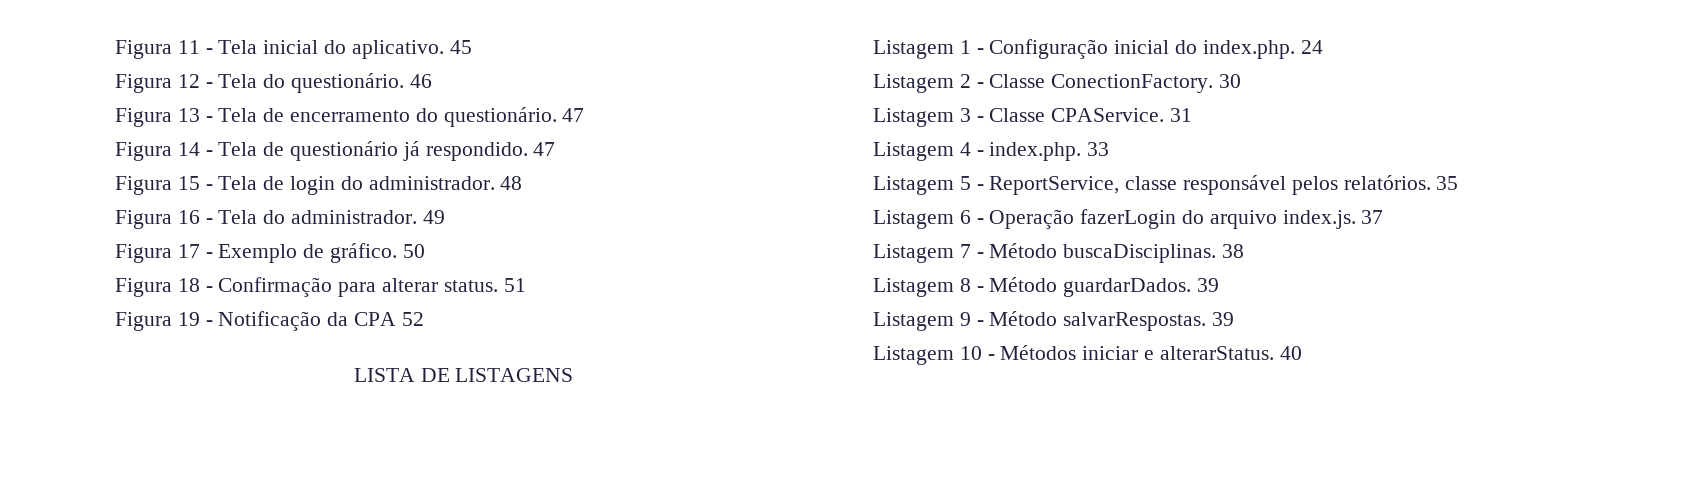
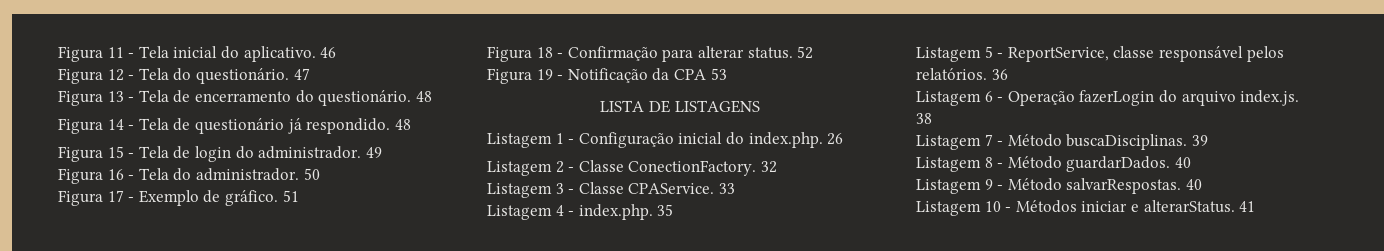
- 45
+ 46
- 46
+ 47
- Figura 13 - Tela de encerramento do questionário. 47
+ Figura 13 - Tela de encerramento do questionário. 48
- Figura 14 - Tela de questionário já respondido. 47
+ Figura 14 - Tela de questionário já respondido. 48
- 48
+ 49
- 49
+ 50
- 50
+ 51
- 51
+ 52
- Figura 19 - Notificação da CPA 52
+ Figura 19 - Notificação da CPA 53
- Listagem 1 - Configuração inicial do index.php. 24
+ Listagem 1 - Configuração inicial do index.php. 26
- 30
+ 32
- 31
+ 33
- Listagem 4 - index.php. 33
+ Listagem 4 - index.php. 35
- 35
+ 36
- Listagem 6 - Operação fazerLogin do arquivo index.js. 37
+ Listagem 6 - Operação fazerLogin do arquivo index.js. 38
- 38
+ 39
- Listagem 8 - Método guardarDados. 39
+ Listagem 8 - Método guardarDados. 40
- Listagem 9 - Método salvarRespostas. 39
+ Listagem 9 - Método salvarRespostas. 40
- 40
+ 41

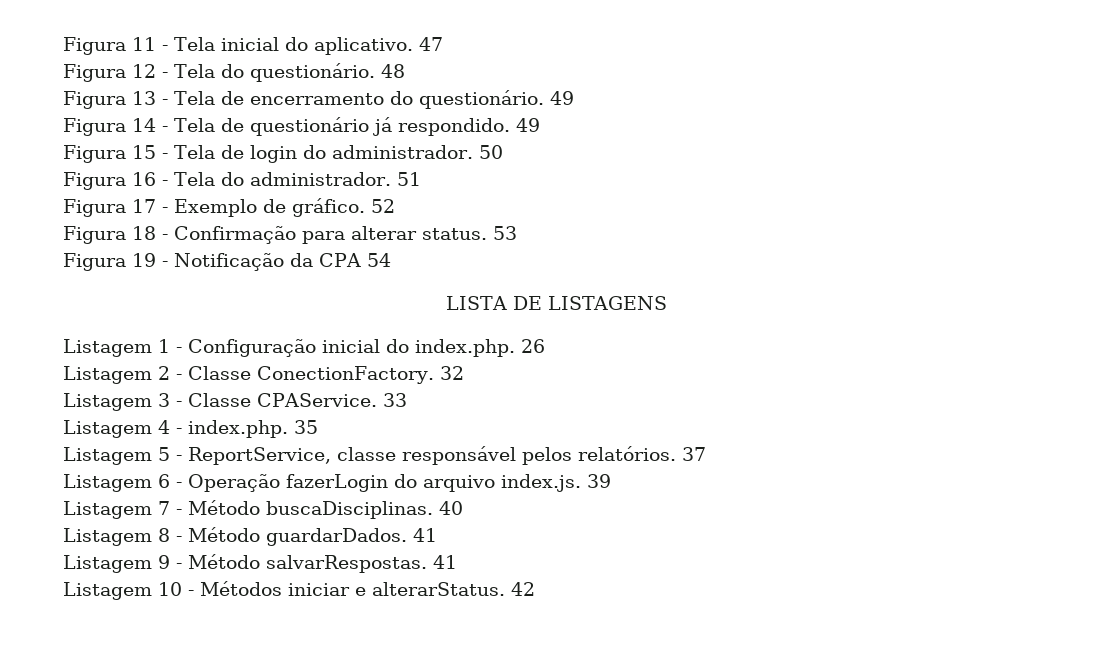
- 46
+ 47
- 47
+ 48
- Figura 13 - Tela de encerramento do questionário. 48
+ Figura 13 - Tela de encerramento do questionário. 49
- Figura 14 - Tela de questionário já respondido. 48
+ Figura 14 - Tela de questionário já respondido. 49
- 49
+ 50
- 50
+ 51
- 51
+ 52
- 52
+ 53
- Figura 19 - Notificação da CPA 53
+ Figura 19 - Notificação da CPA 54
- 36
+ 37
- Listagem 6 - Operação fazerLogin do arquivo index.js. 38
+ Listagem 6 - Operação fazerLogin do arquivo index.js. 39
- 39
+ 40
- Listagem 8 - Método guardarDados. 40
+ Listagem 8 - Método guardarDados. 41
- Listagem 9 - Método salvarRespostas. 40
+ Listagem 9 - Método salvarRespostas. 41
- 41
+ 42

